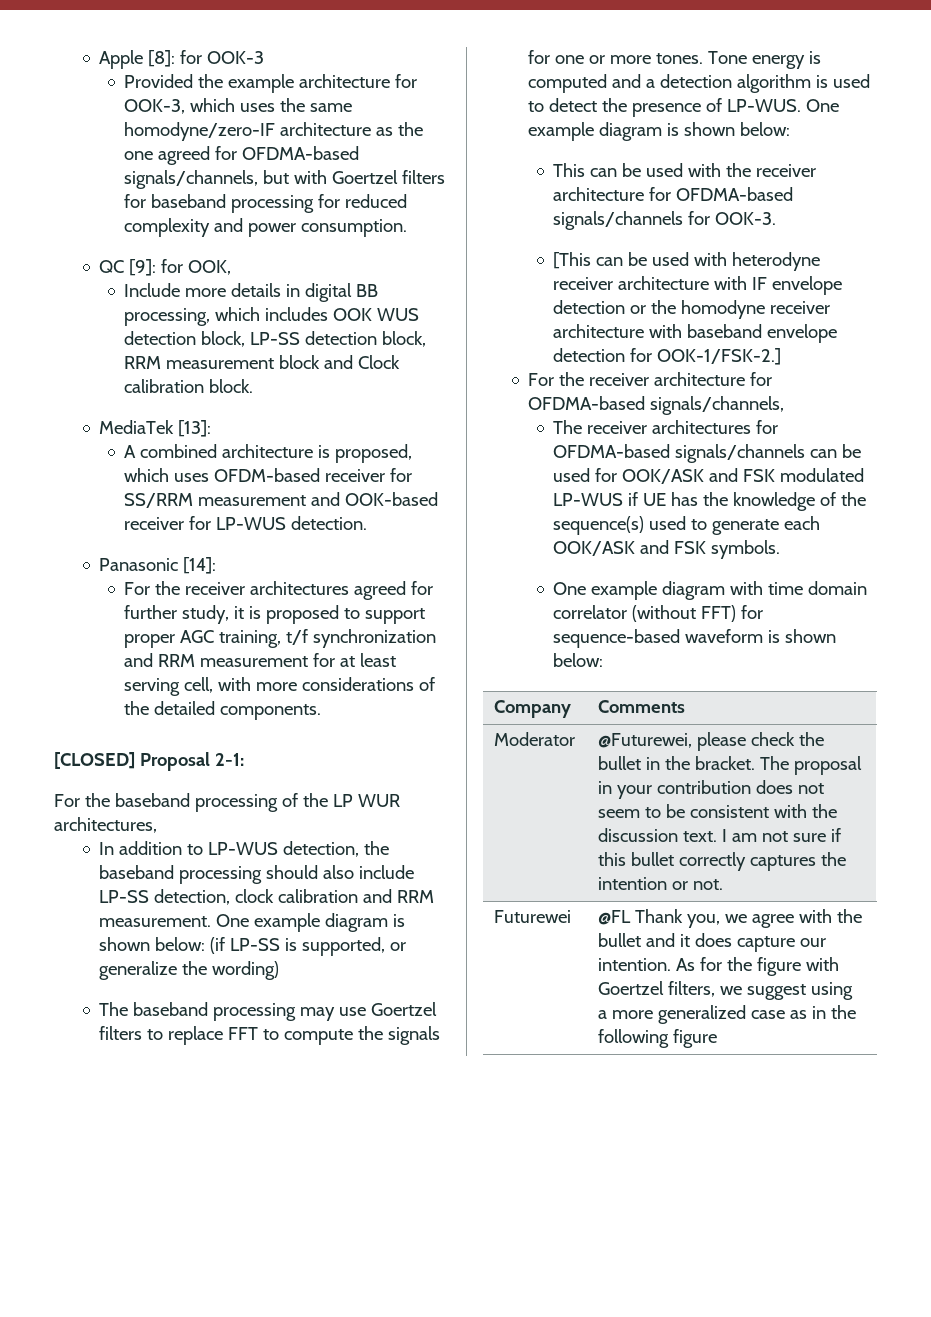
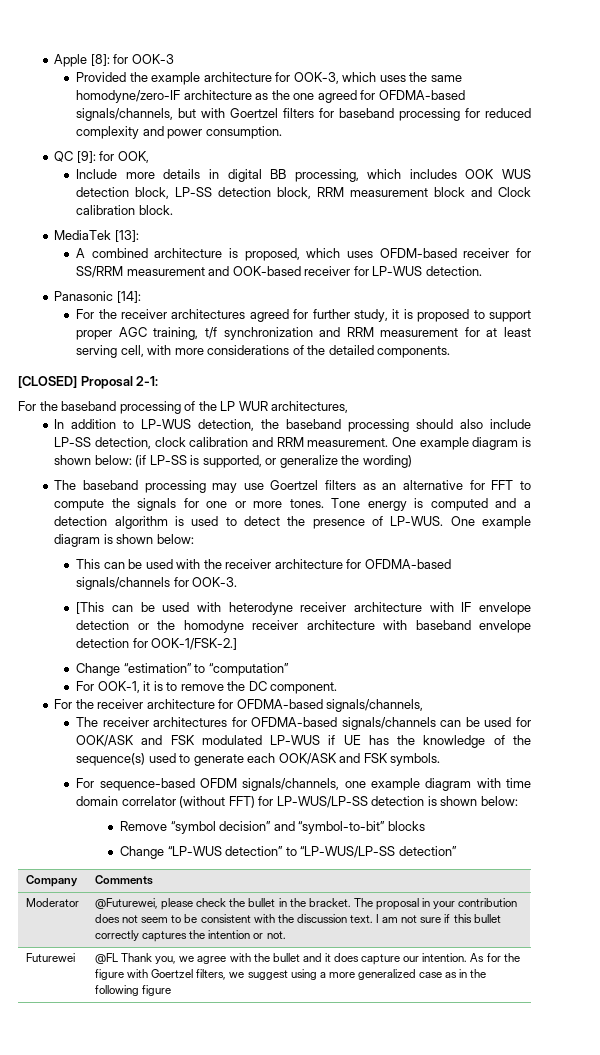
- The baseband processing may use Goertzel filters to replace FFT to compute the signals for one or more tones.
+ The baseband processing may use Goertzel filters as an alternative for FFT to compute the signals for one or more tones.
+ Change “estimation” to “computation”
+ For OOK-1, it is to remove the DC component.
- One example diagram with time domain correlator (without FFT) for sequence-based waveform is shown below:
+ For sequence-based OFDM signals/channels, one example diagram with time domain correlator (without FFT) for LP-WUS/LP-SS detection is shown below:
+ Remove “symbol decision” and “symbol-to-bit” blocks
+ Change “LP-WUS detection” to “LP-WUS/LP-SS detection”

